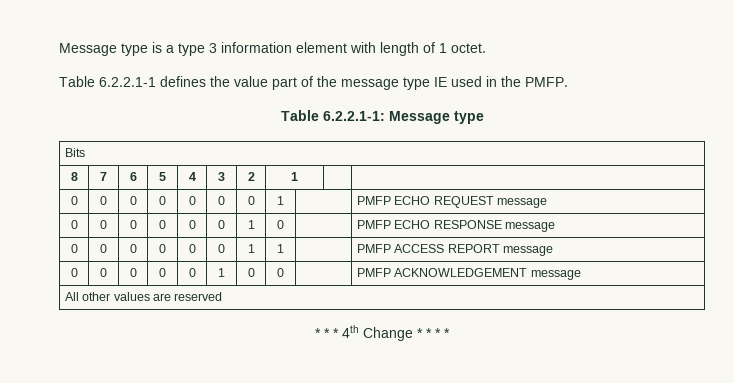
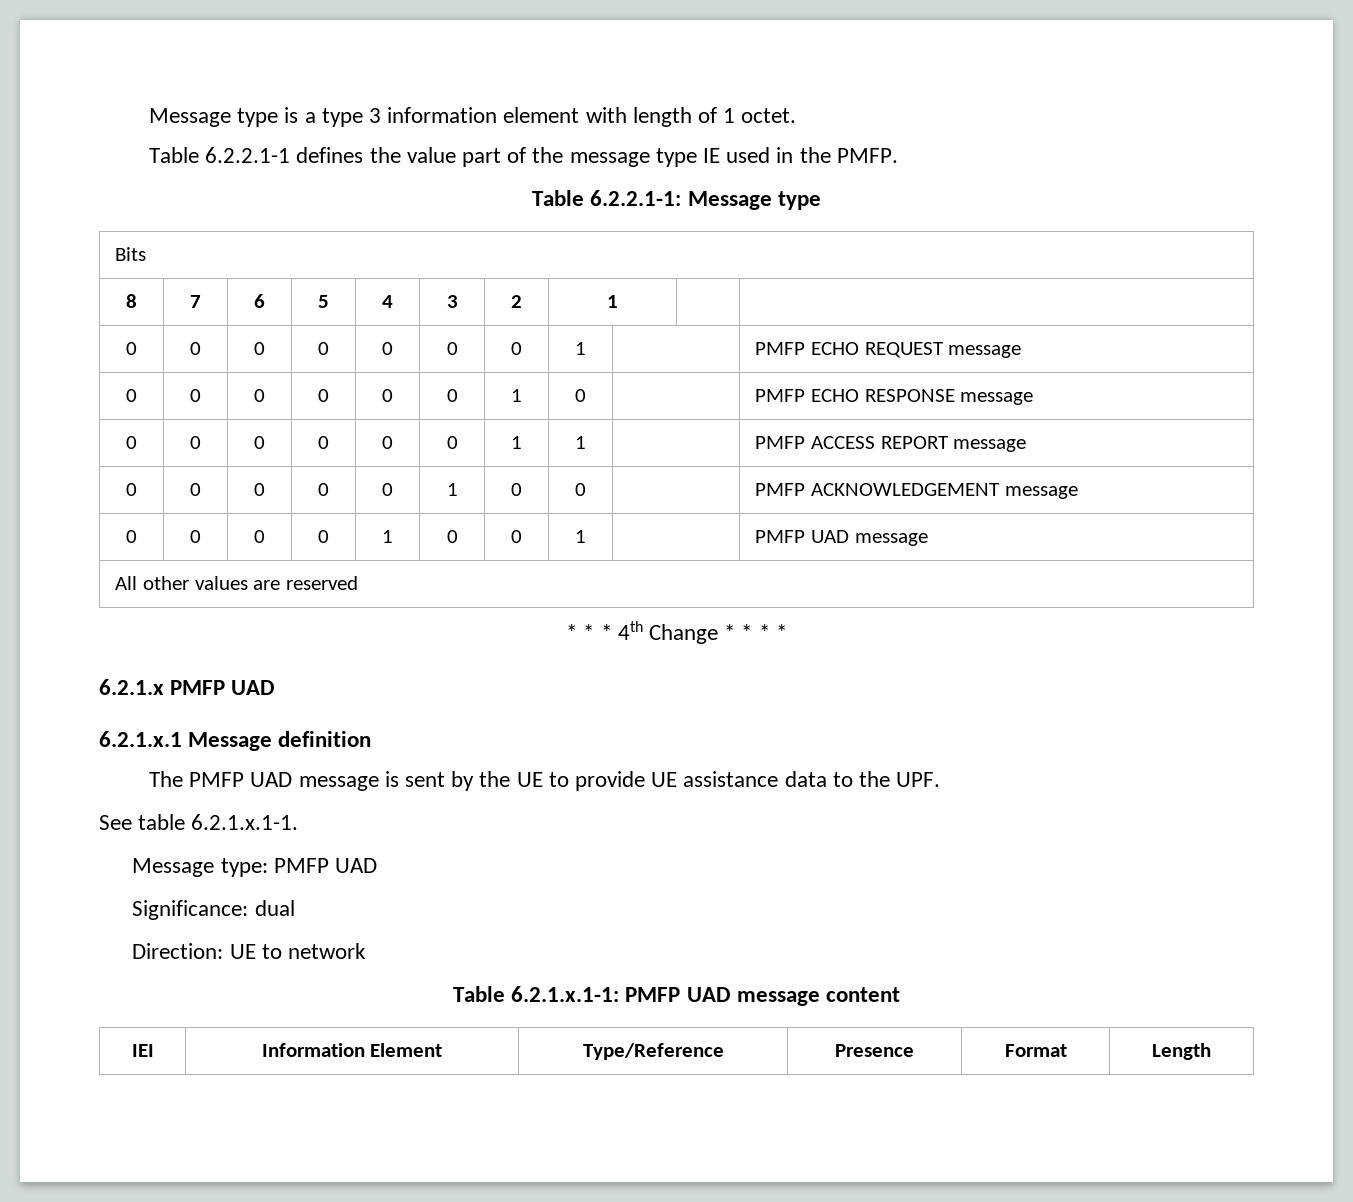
+ 0 | 0 | 0 | 0 | 1 | 0 | 0 | 1 | | PMFP UAD message
+ 6.2.1.x PMFP UAD
+ 6.2.1.x.1 Message definition
+ The PMFP UAD message is sent by the UE to provide UE assistance data to the UPF.
+ See table 6.2.1.x.1-1.
+ Message type: PMFP UAD
+ Significance: dual
+ Direction: UE to network
+ Table 6.2.1.x.1-1: PMFP UAD message content
+ IEI | Information Element | Type/Reference | Presence | Format | Length

